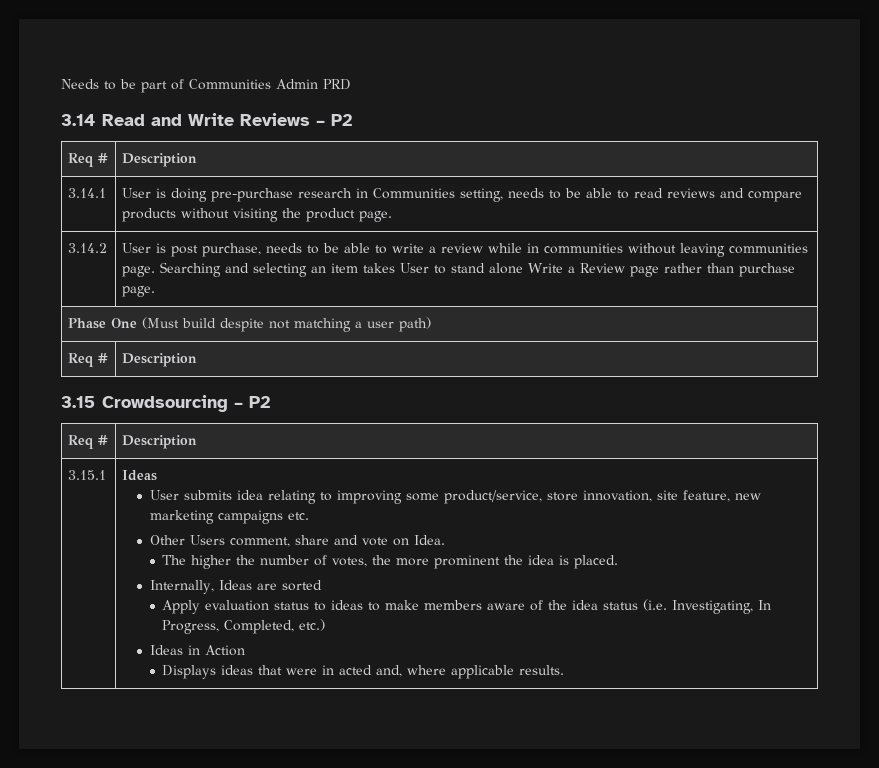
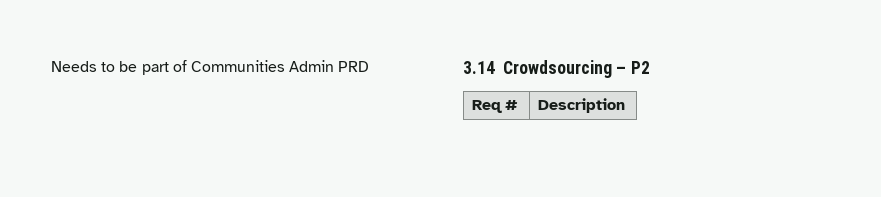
- 3.14 Read and Write Reviews – P2
- Req # | Description
- 3.14.1 | User is doing pre-purchase research in Communities setting, needs to be able to read reviews and compare products without visiting the product page.
- 3.14.2 | User is post purchase, needs to be able to write a review while in communities without leaving communities page. Searching and selecting an item takes User to stand alone Write a Review page rather than purchase page.
- Phase One (Must build despite not matching a user path)
- Req # | Description
- 3.15 Crowdsourcing – P2
+ 3.14 Crowdsourcing – P2
- 3.15.1 | Ideas
- User submits idea relating to improving some product/service, store innovation, site feature, new marketing campaigns etc.
- Other Users comment, share and vote on Idea.
- The higher the number of votes, the more prominent the idea is placed.
- Internally, Ideas are sorted
- Apply evaluation status to ideas to make members aware of the idea status (i.e. Investigating, In Progress, Completed, etc.)
- Ideas in Action
- Displays ideas that were in acted and, where applicable results.

